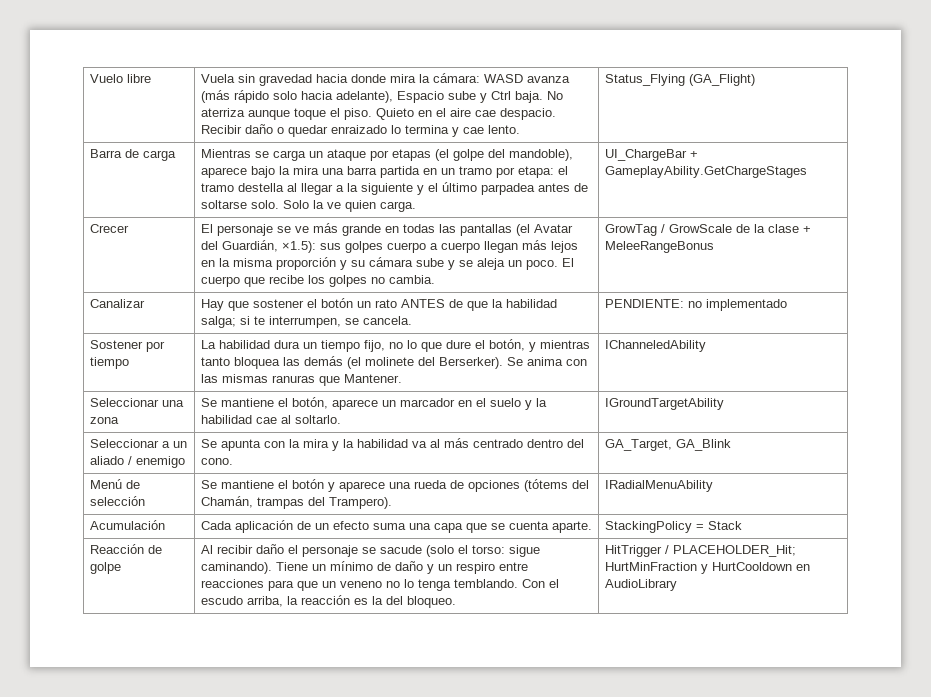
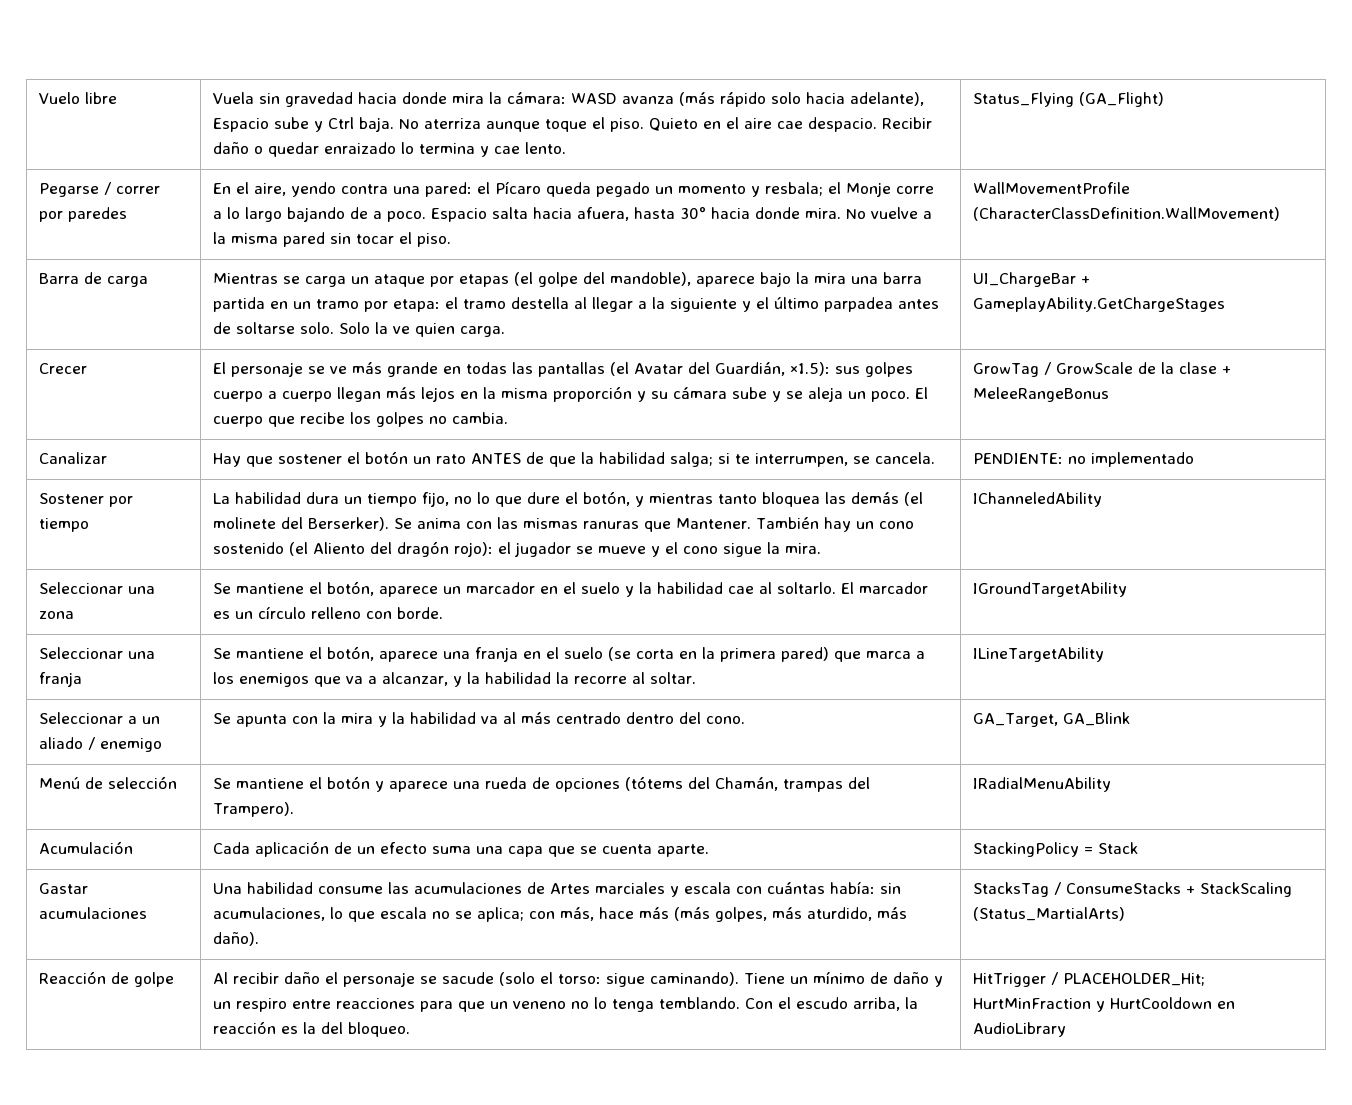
+ Pegarse / correr por paredes | En el aire, yendo contra una pared: el Pícaro queda pegado un momento y resbala; el Monje corre a lo largo bajando de a poco. Espacio salta hacia afuera, hasta 30° hacia donde mira. No vuelve a la misma pared sin tocar el piso. | WallMovementProfile (CharacterClassDefinition.WallMovement)
+ También hay un cono sostenido (el Aliento del dragón rojo): el jugador se mueve y el cono sigue la mira.
- Seleccionar una zona | Se mantiene el botón, aparece un marcador en el suelo y la habilidad cae al soltarlo. | IGroundTargetAbility
+ Seleccionar una zona | Se mantiene el botón, aparece un marcador en el suelo y la habilidad cae al soltarlo. El marcador es un círculo relleno con borde. | IGroundTargetAbility
+ Seleccionar una franja | Se mantiene el botón, aparece una franja en el suelo (se corta en la primera pared) que marca a los enemigos que va a alcanzar, y la habilidad la recorre al soltar. | ILineTargetAbility
+ Gastar acumulaciones | Una habilidad consume las acumulaciones de Artes marciales y escala con cuántas había: sin acumulaciones, lo que escala no se aplica; con más, hace más (más golpes, más aturdido, más daño). | StacksTag / ConsumeStacks + StackScaling (Status_MartialArts)

